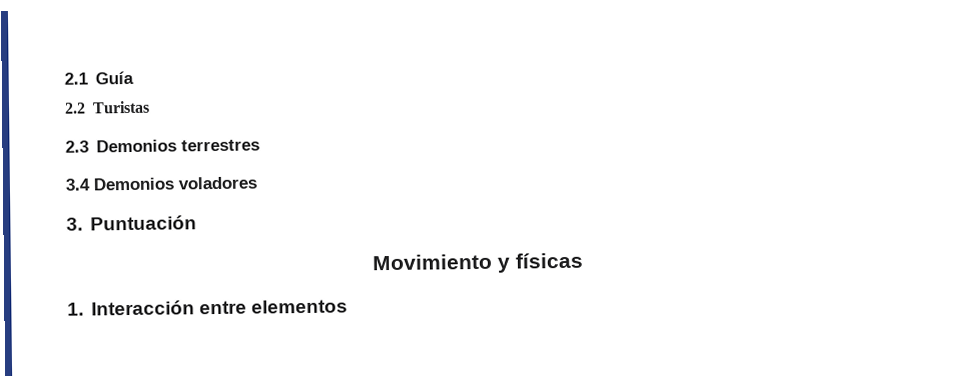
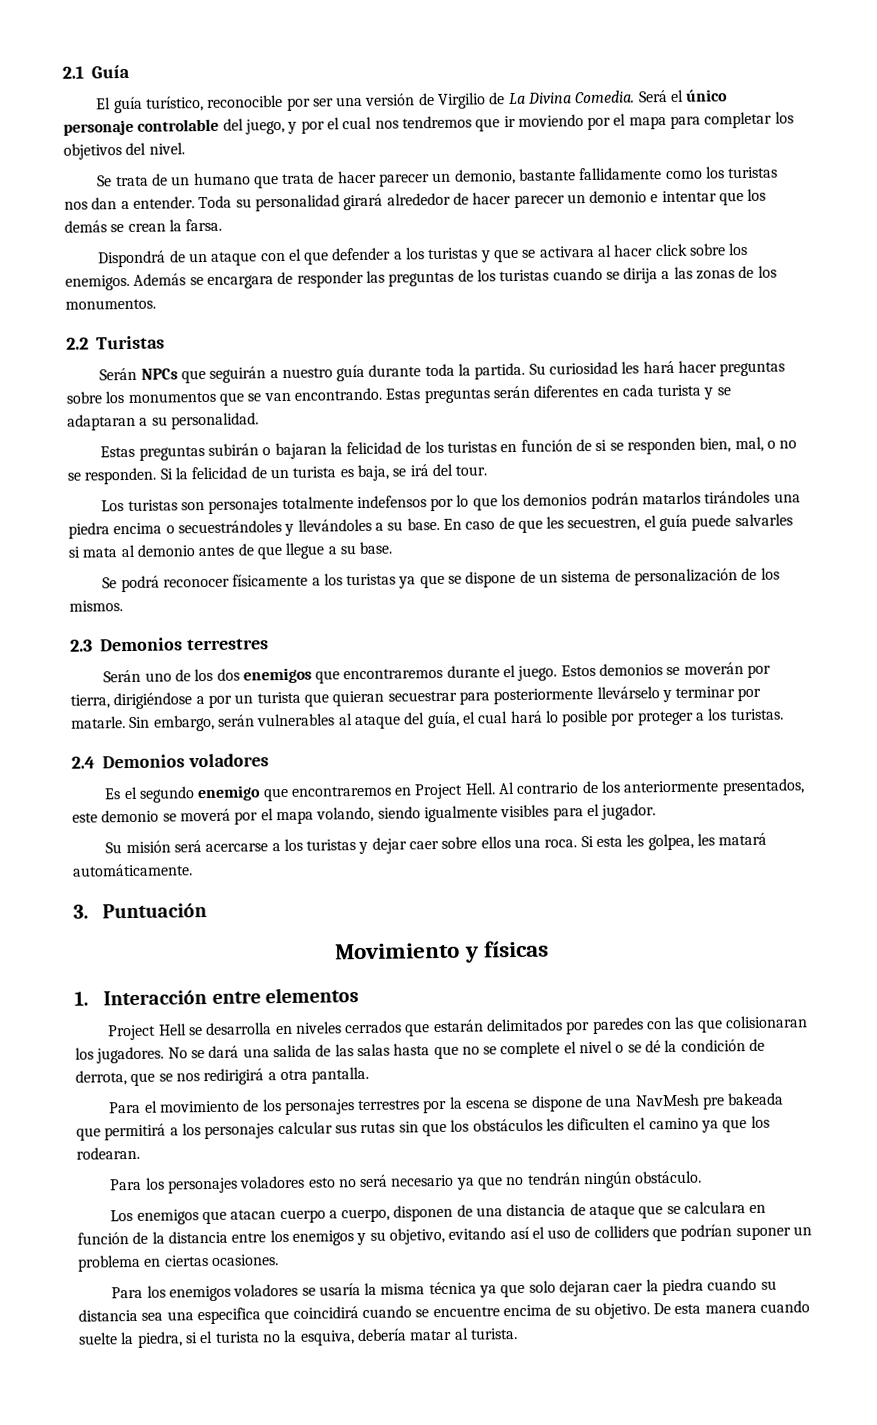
+ El guía turístico, reconocible por ser una versión de Virgilio de La Divina Comedia. Será el único personaje controlable del juego, y por el cual nos tendremos que ir moviendo por el mapa para completar los objetivos del nivel.
+ Se trata de un humano que trata de hacer parecer un demonio, bastante fallidamente como los turistas nos dan a entender. Toda su personalidad girará alrededor de hacer parecer un demonio e intentar que los demás se crean la farsa.
+ Dispondrá de un ataque con el que defender a los turistas y que se activara al hacer click sobre los enemigos. Además se encargara de responder las preguntas de los turistas cuando se dirija a las zonas de los monumentos.
  2.2 Turistas
+ Serán NPCs que seguirán a nuestro guía durante toda la partida. Su curiosidad les hará hacer preguntas sobre los monumentos que se van encontrando. Estas preguntas serán diferentes en cada turista y se adaptaran a su personalidad.
+ Estas preguntas subirán o bajaran la felicidad de los turistas en función de si se responden bien, mal, o no se responden. Si la felicidad de un turista es baja, se irá del tour.
+ Los turistas son personajes totalmente indefensos por lo que los demonios podrán matarlos tirándoles una piedra encima o secuestrándoles y llevándoles a su base. En caso de que les secuestren, el guía puede salvarles si mata al demonio antes de que llegue a su base.
+ Se podrá reconocer físicamente a los turistas ya que se dispone de un sistema de personalización de los mismos.
  2.3 Demonios terrestres
- 3.4 Demonios voladores
+ Serán uno de los dos enemigos que encontraremos durante el juego. Estos demonios se moverán por tierra, dirigiéndose a por un turista que quieran secuestrar para posteriormente llevárselo y terminar por matarle. Sin embargo, serán vulnerables al ataque del guía, el cual hará lo posible por proteger a los turistas.
+ 2.4 Demonios voladores
+ Es el segundo enemigo que encontraremos en Project Hell. Al contrario de los anteriormente presentados, este demonio se moverá por el mapa volando, siendo igualmente visibles para el jugador.
+ Su misión será acercarse a los turistas y dejar caer sobre ellos una roca. Si esta les golpea, les matará automáticamente.
+ Project Hell se desarrolla en niveles cerrados que estarán delimitados por paredes con las que colisionaran los jugadores. No se dará una salida de las salas hasta que no se complete el nivel o se dé la condición de derrota, que se nos redirigirá a otra pantalla.
+ Para el movimiento de los personajes terrestres por la escena se dispone de una NavMesh pre bakeada que permitirá a los personajes calcular sus rutas sin que los obstáculos les dificulten el camino ya que los rodearan.
+ Para los personajes voladores esto no será necesario ya que no tendrán ningún obstáculo.
+ Los enemigos que atacan cuerpo a cuerpo, disponen de una distancia de ataque que se calculara en función de la distancia entre los enemigos y su objetivo, evitando así el uso de colliders que podrían suponer un problema en ciertas ocasiones.
+ Para los enemigos voladores se usaría la misma técnica ya que solo dejaran caer la piedra cuando su distancia sea una especifica que coincidirá cuando se encuentre encima de su objetivo. De esta manera cuando suelte la piedra, si el turista no la esquiva, debería matar al turista.

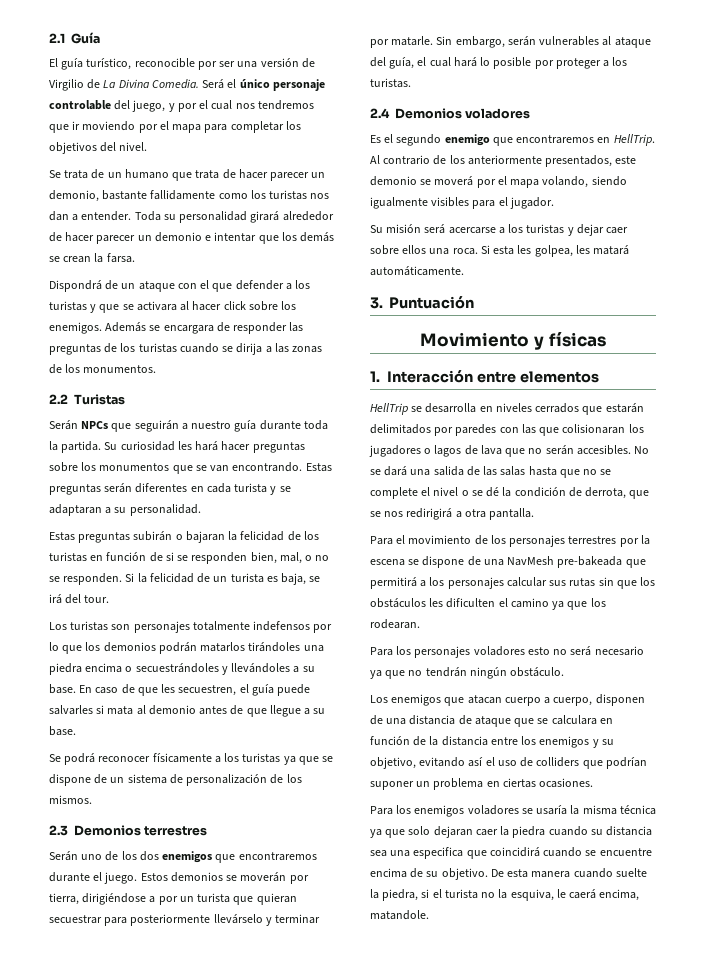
- Es el segundo enemigo que encontraremos en Project Hell.
+ Es el segundo enemigo que encontraremos en HellTrip.
- Project Hell se desarrolla en niveles cerrados que estarán delimitados por paredes con las que colisionaran los jugadores.
+ HellTrip se desarrolla en niveles cerrados que estarán delimitados por paredes con las que colisionaran los jugadores o lagos de lava que no serán accesibles.
- Para el movimiento de los personajes terrestres por la escena se dispone de una NavMesh pre bakeada que permitirá a los personajes calcular sus rutas sin que los obstáculos les dificulten el camino ya que los rodearan.
+ Para el movimiento de los personajes terrestres por la escena se dispone de una NavMesh pre-bakeada que permitirá a los personajes calcular sus rutas sin que los obstáculos les dificulten el camino ya que los rodearan.
- De esta manera cuando suelte la piedra, si el turista no la esquiva, debería matar al turista.
+ De esta manera cuando suelte la piedra, si el turista no la esquiva, le caerá encima, matandole.

